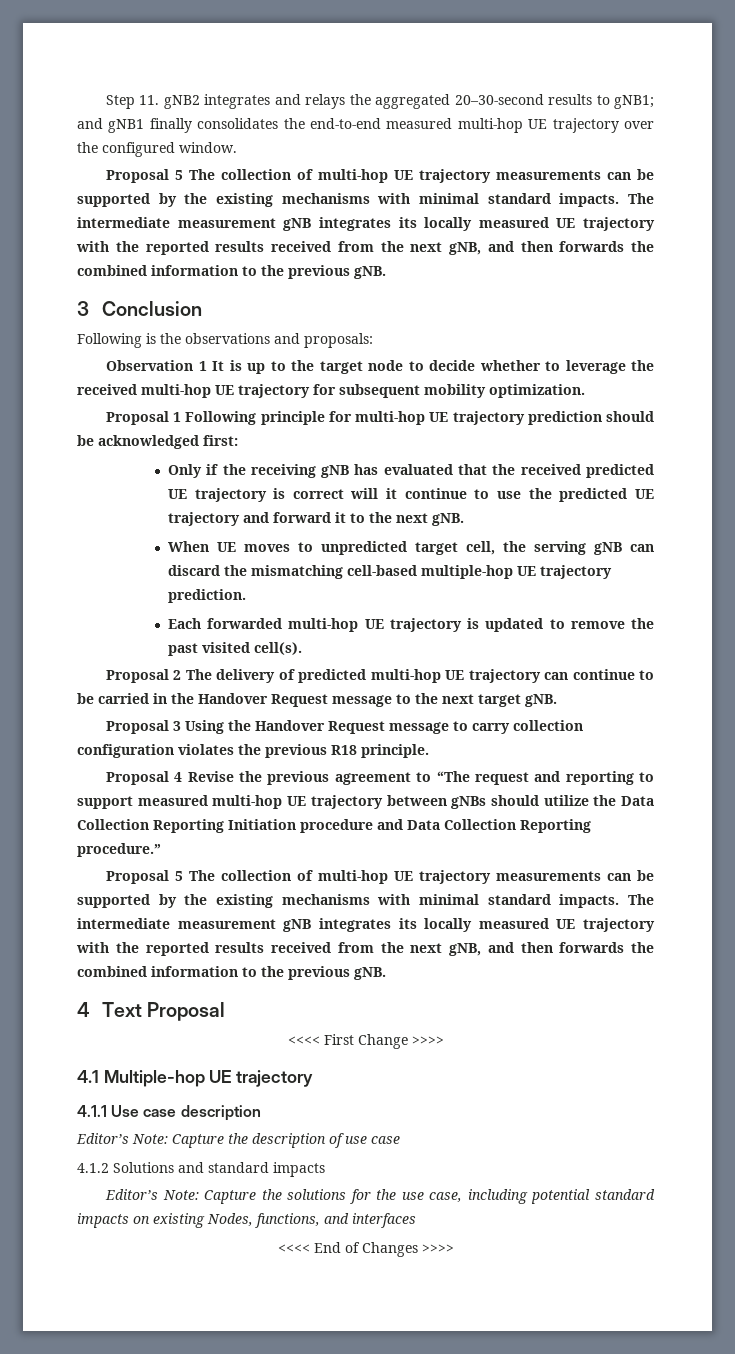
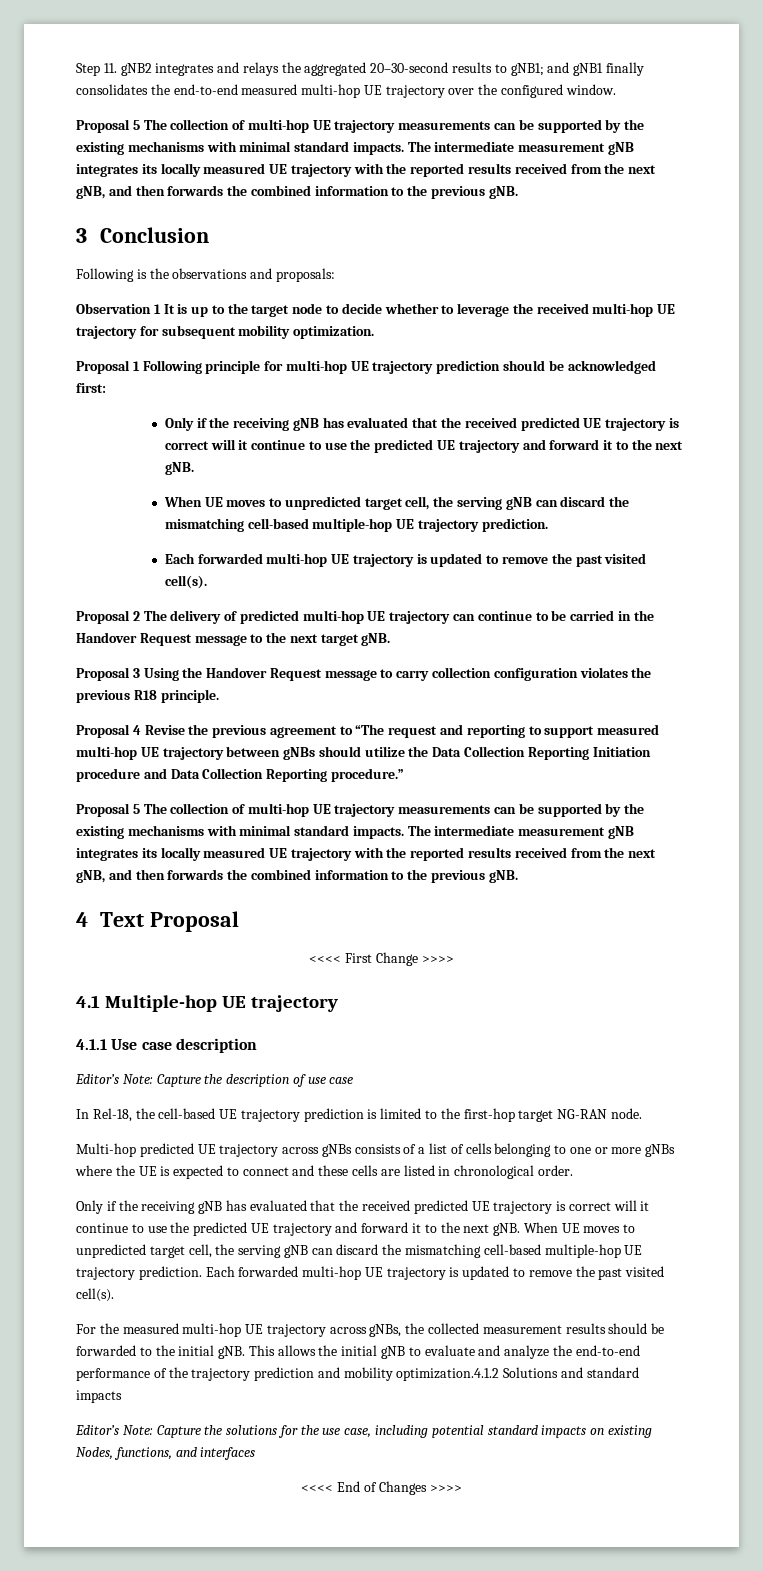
- 4.1.2 Solutions and standard impacts
+ In Rel-18, the cell-based UE trajectory prediction is limited to the first-hop target NG-RAN node.
+ Multi-hop predicted UE trajectory across gNBs consists of a list of cells belonging to one or more gNBs where the UE is expected to connect and these cells are listed in chronological order.
+ Only if the receiving gNB has evaluated that the received predicted UE trajectory is correct will it continue to use the predicted UE trajectory and forward it to the next gNB. When UE moves to unpredicted target cell, the serving gNB can discard the mismatching cell-based multiple-hop UE trajectory prediction. Each forwarded multi-hop UE trajectory is updated to remove the past visited cell(s).
+ For the measured multi-hop UE trajectory across gNBs, the collected measurement results should be forwarded to the initial gNB. This allows the initial gNB to evaluate and analyze the end-to-end performance of the trajectory prediction and mobility optimization.4.1.2 Solutions and standard impacts

